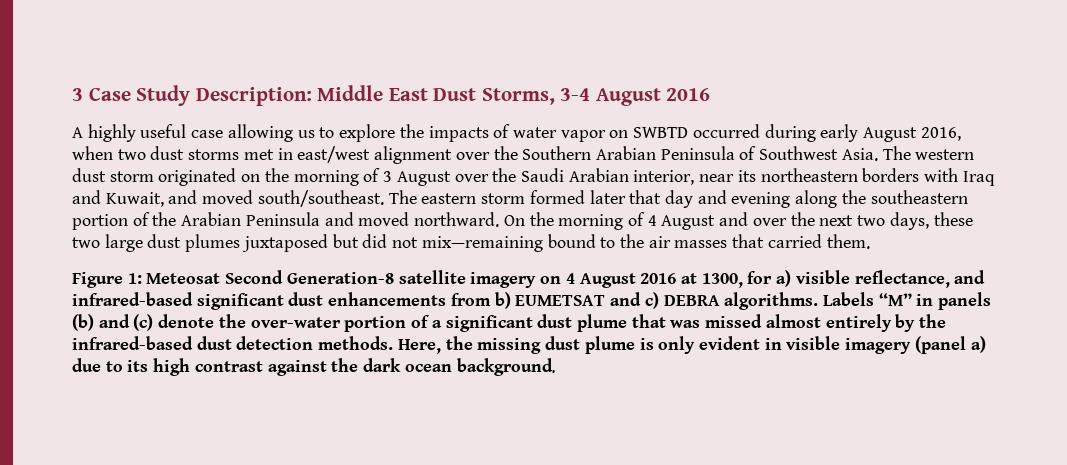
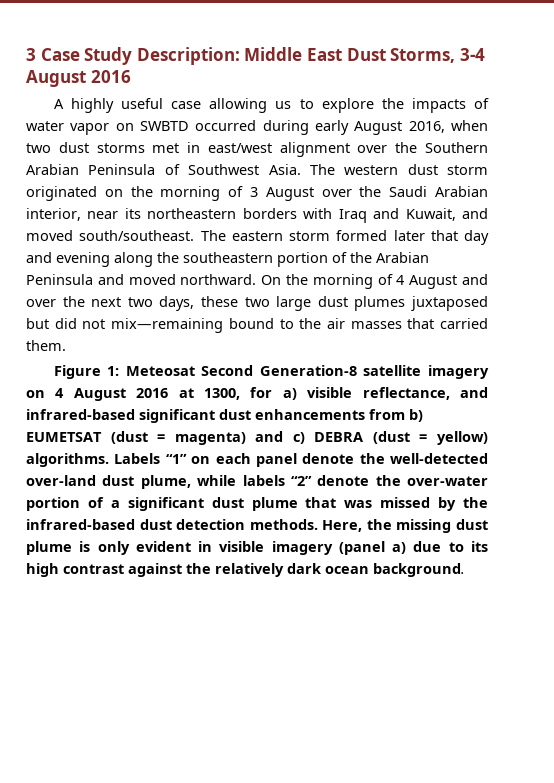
- Figure 1: Meteosat Second Generation-8 satellite imagery on 4 August 2016 at 1300, for a) visible reflectance, and infrared-based significant dust enhancements from b) EUMETSAT and c) DEBRA algorithms. Labels “M” in panels (b) and (c) denote the over-water portion of a significant dust plume that was missed almost entirely by the infrared-based dust detection methods.
+ Figure 1: Meteosat Second Generation-8 satellite imagery on 4 August 2016 at 1300, for a) visible reflectance, and infrared-based significant dust enhancements from b) EUMETSAT (dust = magenta) and c) DEBRA (dust = yellow) algorithms. Labels “1” on each panel denote the well-detected over-land dust plume, while labels “2” denote the over-water portion of a significant dust plume that was missed by the infrared-based dust detection methods.
- Here, the missing dust plume is only evident in visible imagery (panel a) due to its high contrast against the dark ocean background.
+ Here, the missing dust plume is only evident in visible imagery (panel a) due to its high contrast against the relatively dark ocean background.

